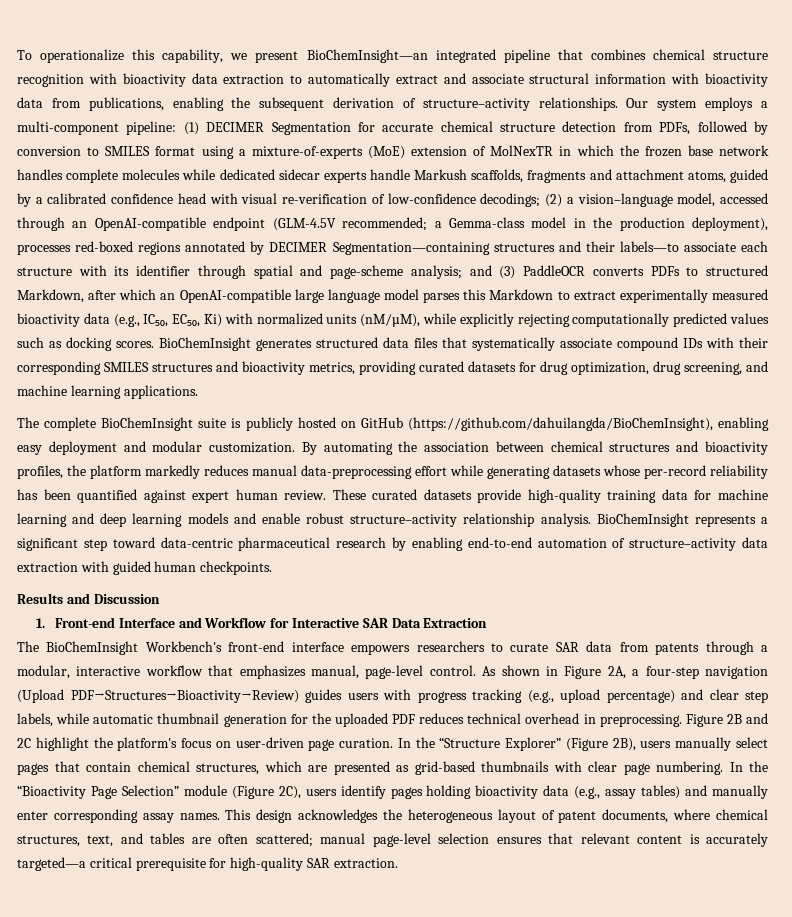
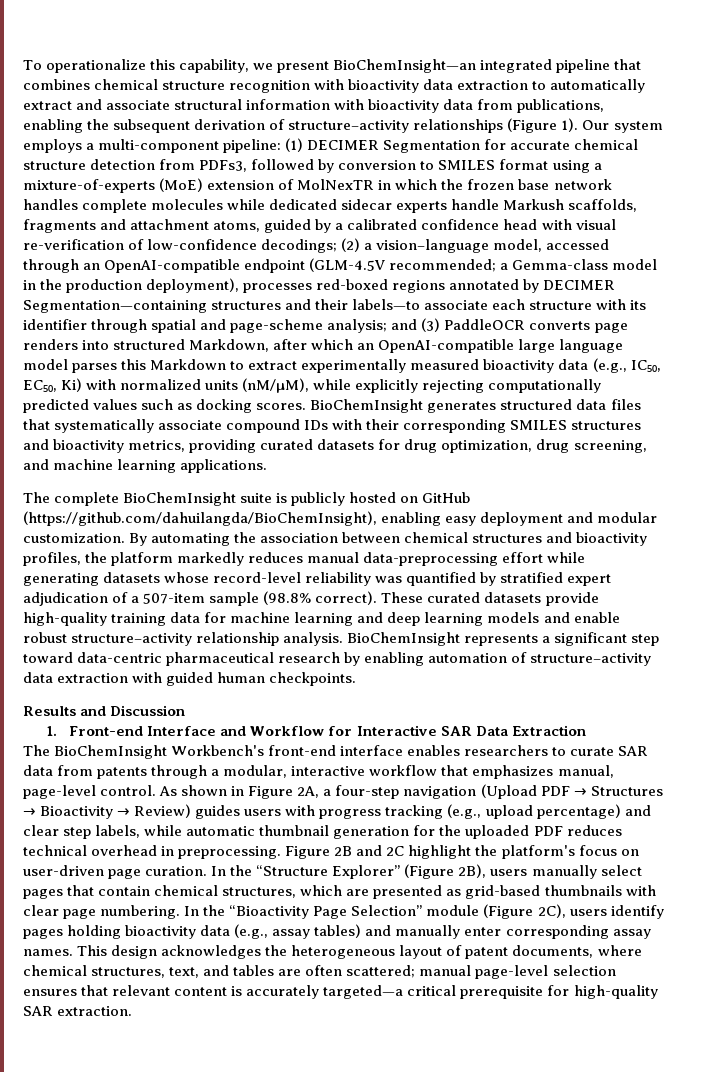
- To operationalize this capability, we present BioChemInsight—an integrated pipeline that combines chemical structure recognition with bioactivity data extraction to automatically extract and associate structural information with bioactivity data from publications, enabling the subsequent derivation of structure–activity relationships.
+ To operationalize this capability, we present BioChemInsight—an integrated pipeline that combines chemical structure recognition with bioactivity data extraction to automatically extract and associate structural information with bioactivity data from publications, enabling the subsequent derivation of structure–activity relationships (Figure 1).
- (1) DECIMER Segmentation for accurate chemical structure detection from PDFs, followed by conversion to SMILES format using a mixture-of-experts (MoE) extension of MolNexTR in which the frozen base network handles complete molecules while dedicated sidecar experts handle Markush scaffolds, fragments and attachment atoms, guided by a calibrated confidence head with visual re-verification of low-confidence decodings;
+ (1) DECIMER Segmentation for accurate chemical structure detection from PDFs3, followed by conversion to SMILES format using a mixture-of-experts (MoE) extension of MolNexTR in which the frozen base network handles complete molecules while dedicated sidecar experts handle Markush scaffolds, fragments and attachment atoms, guided by a calibrated confidence head with visual re-verification of low-confidence decodings;
- and (3) PaddleOCR converts PDFs to structured Markdown, after which an OpenAI-compatible large language model parses this Markdown to extract experimentally measured bioactivity data (e.g., IC₅₀, EC₅₀, Ki) with normalized units (nM/µM), while explicitly rejecting computationally predicted values such as docking scores.
+ and (3) PaddleOCR converts page renders into structured Markdown, after which an OpenAI-compatible large language model parses this Markdown to extract experimentally measured bioactivity data (e.g., IC₅₀, EC₅₀, Ki) with normalized units (nM/µM), while explicitly rejecting computationally predicted values such as docking scores.
- By automating the association between chemical structures and bioactivity profiles, the platform markedly reduces manual data-preprocessing effort while generating datasets whose per-record reliability has been quantified against expert human review.
+ By automating the association between chemical structures and bioactivity profiles, the platform markedly reduces manual data-preprocessing effort while generating datasets whose record-level reliability was quantified by stratified expert adjudication of a 507-item sample (98.8% correct).
- BioChemInsight represents a significant step toward data-centric pharmaceutical research by enabling end-to-end automation of structure–activity data extraction with guided human checkpoints.
+ BioChemInsight represents a significant step toward data-centric pharmaceutical research by enabling automation of structure–activity data extraction with guided human checkpoints.
- The BioChemInsight Workbench's front-end interface empowers researchers to curate SAR data from patents through a modular, interactive workflow that emphasizes manual, page-level control.
+ The BioChemInsight Workbench's front-end interface enables researchers to curate SAR data from patents through a modular, interactive workflow that emphasizes manual, page-level control.
- As shown in Figure 2A, a four-step navigation (Upload PDF→Structures→Bioactivity→Review) guides users with progress tracking (e.g., upload percentage) and clear step labels, while automatic thumbnail generation for the uploaded PDF reduces technical overhead in preprocessing.
+ As shown in Figure 2A, a four-step navigation (Upload PDF → Structures → Bioactivity → Review) guides users with progress tracking (e.g., upload percentage) and clear step labels, while automatic thumbnail generation for the uploaded PDF reduces technical overhead in preprocessing.

